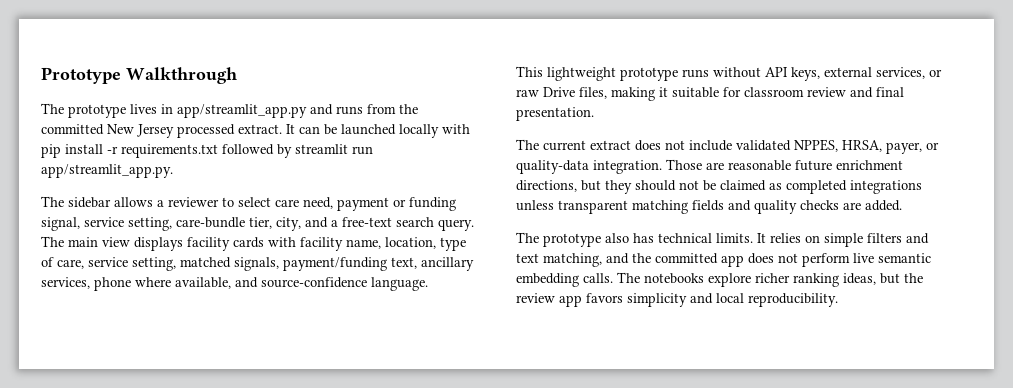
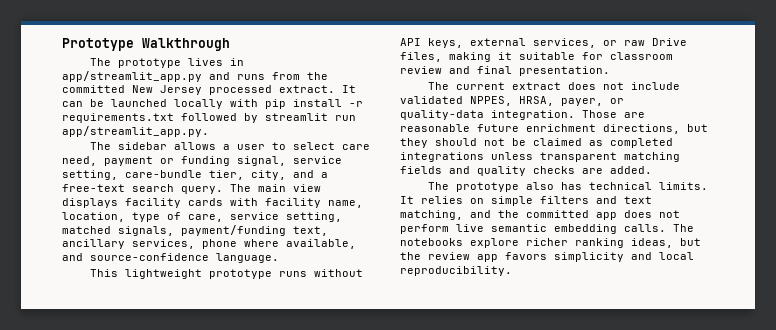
- The sidebar allows a reviewer to select care need, payment or funding signal, service setting, care-bundle tier, city, and a free-text search query.
+ The sidebar allows a user to select care need, payment or funding signal, service setting, care-bundle tier, city, and a free-text search query.

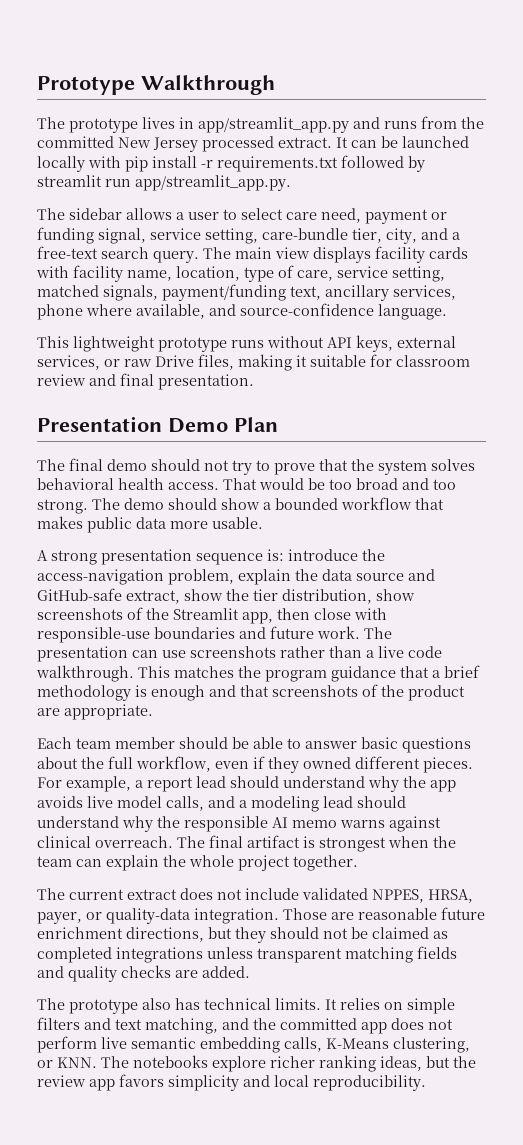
+ Presentation Demo Plan
+ The final demo should not try to prove that the system solves behavioral health access. That would be too broad and too strong. The demo should show a bounded workflow that makes public data more usable.
+ A strong presentation sequence is: introduce the access-navigation problem, explain the data source and GitHub-safe extract, show the tier distribution, show screenshots of the Streamlit app, then close with responsible-use boundaries and future work. The presentation can use screenshots rather than a live code walkthrough. This matches the program guidance that a brief methodology is enough and that screenshots of the product are appropriate.
+ Each team member should be able to answer basic questions about the full workflow, even if they owned different pieces. For example, a report lead should understand why the app avoids live model calls, and a modeling lead should understand why the responsible AI memo warns against clinical overreach. The final artifact is strongest when the team can explain the whole project together.
- It relies on simple filters and text matching, and the committed app does not perform live semantic embedding calls. The notebooks explore richer ranking ideas, but the review app favors simplicity and local reproducibility.
+ It relies on simple filters and text matching, and the committed app does not perform live semantic embedding calls, K-Means clustering, or KNN. The notebooks explore richer ranking ideas, but the review app favors simplicity and local reproducibility.

